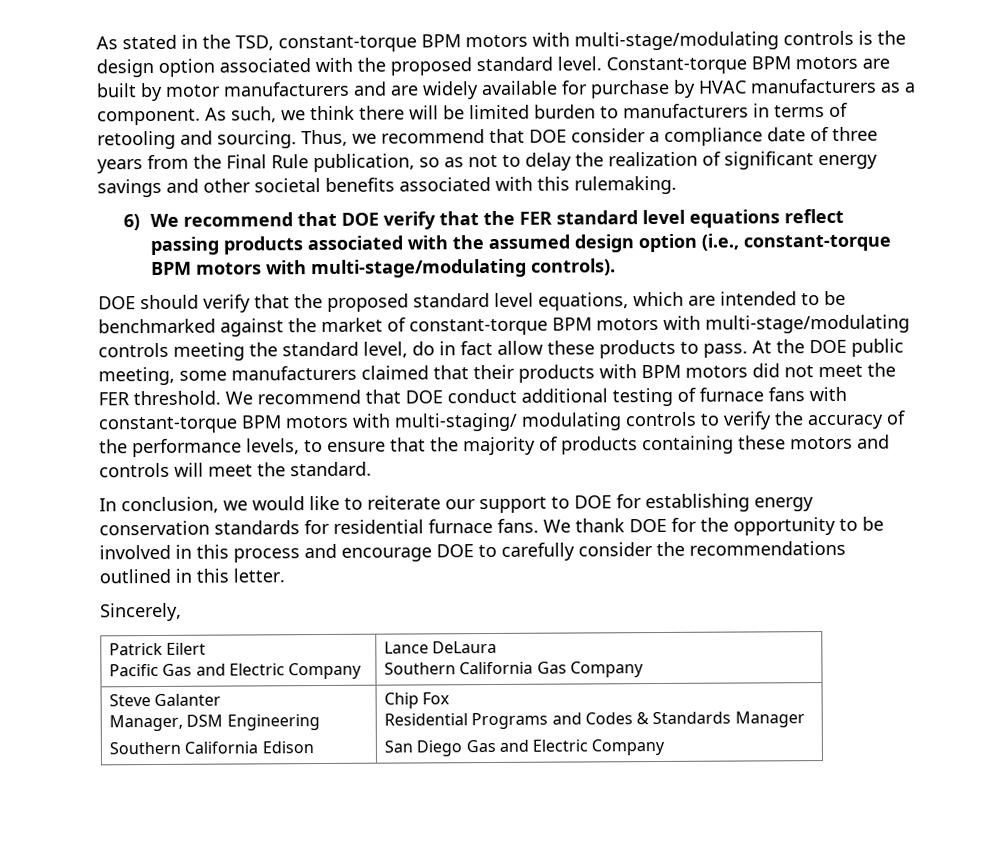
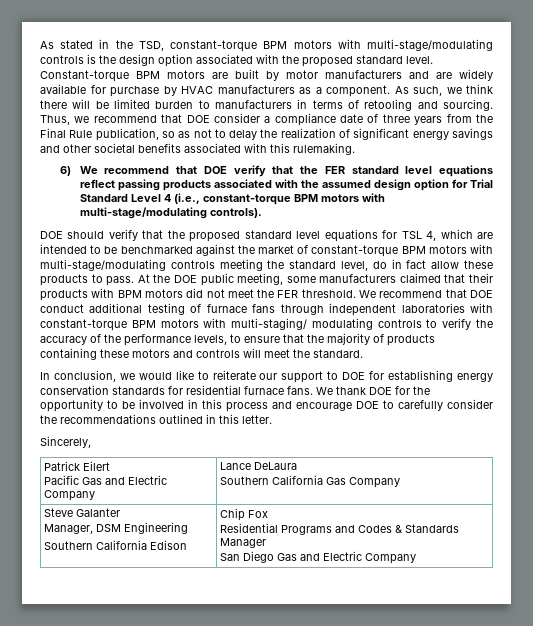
- 6) We recommend that DOE verify that the FER standard level equations reflect passing products associated with the assumed design option (i.e., constant-torque BPM motors with multi-stage/modulating controls).
+ 6) We recommend that DOE verify that the FER standard level equations reflect passing products associated with the assumed design option for Trial Standard Level 4 (i.e., constant-torque BPM motors with multi-stage/modulating controls).
- DOE should verify that the proposed standard level equations, which are intended to be benchmarked against the market of constant-torque BPM motors with multi-stage/modulating controls meeting the standard level, do in fact allow these products to pass.
+ DOE should verify that the proposed standard level equations for TSL 4, which are intended to be benchmarked against the market of constant-torque BPM motors with multi-stage/modulating controls meeting the standard level, do in fact allow these products to pass.
- We recommend that DOE conduct additional testing of furnace fans with constant-torque BPM motors with multi-staging/ modulating controls to verify the accuracy of the performance levels, to ensure that the majority of products containing these motors and controls will meet the standard.
+ We recommend that DOE conduct additional testing of furnace fans through independent laboratories with constant-torque BPM motors with multi-staging/ modulating controls to verify the accuracy of the performance levels, to ensure that the majority of products containing these motors and controls will meet the standard.

